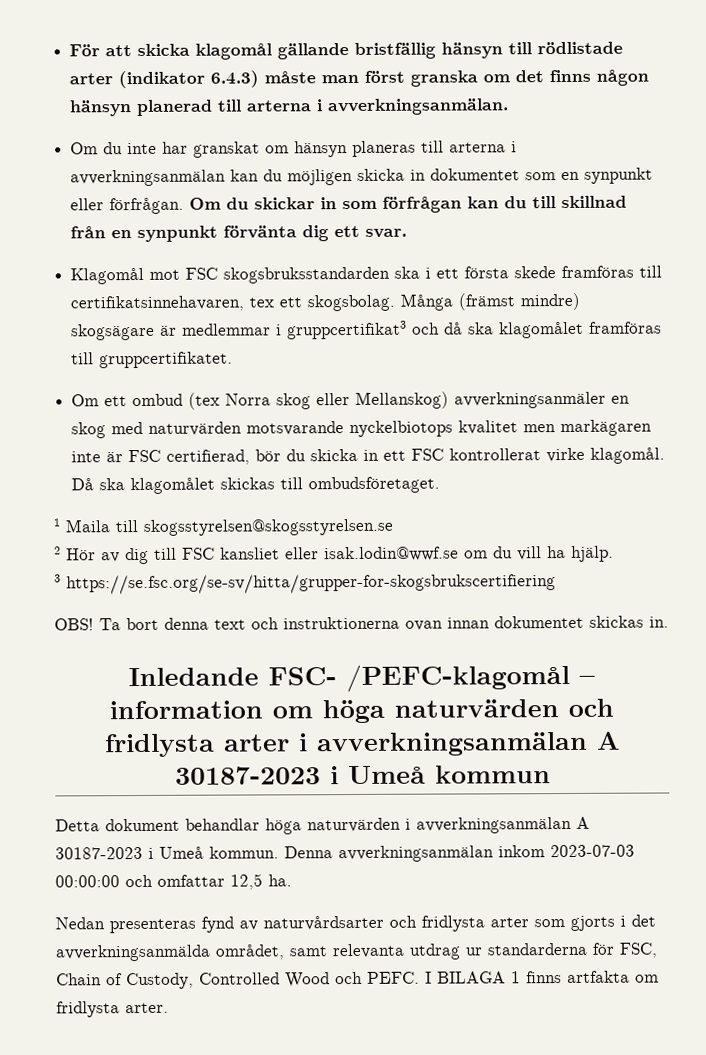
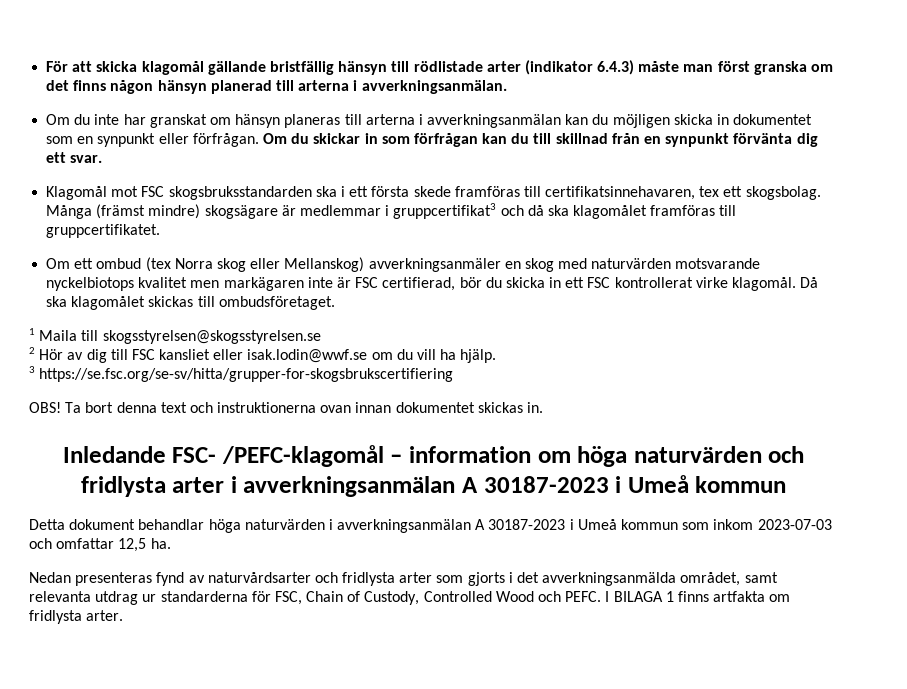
- Detta dokument behandlar höga naturvärden i avverkningsanmälan A 30187-2023 i Umeå kommun. Denna avverkningsanmälan inkom 2023-07-03 00:00:00 och omfattar 12,5 ha.
+ Detta dokument behandlar höga naturvärden i avverkningsanmälan A 30187-2023 i Umeå kommun som inkom 2023-07-03 och omfattar 12,5 ha.

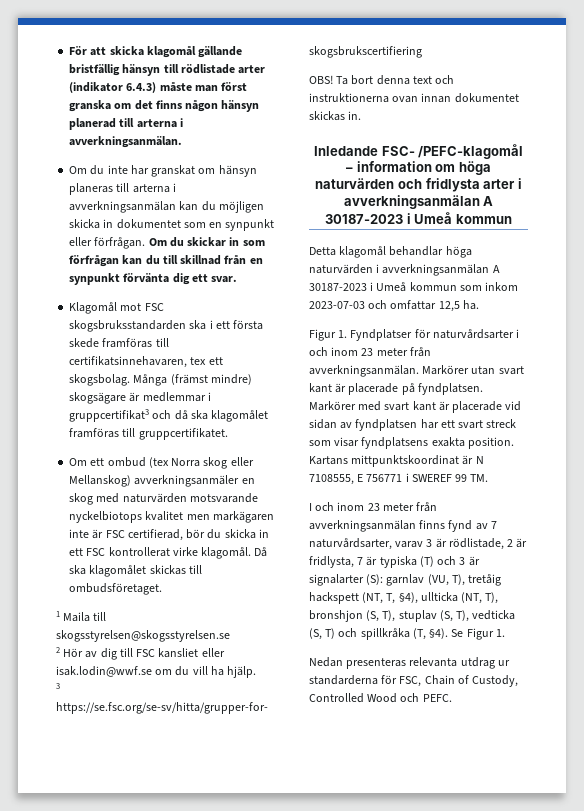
- Detta dokument behandlar höga naturvärden i avverkningsanmälan A 30187-2023 i Umeå kommun som inkom 2023-07-03 och omfattar 12,5 ha.
+ Detta klagomål behandlar höga naturvärden i avverkningsanmälan A 30187-2023 i Umeå kommun som inkom 2023-07-03 och omfattar 12,5 ha.
- Nedan presenteras fynd av naturvårdsarter och fridlysta arter som gjorts i det avverkningsanmälda området, samt relevanta utdrag ur standarderna för FSC, Chain of Custody, Controlled Wood och PEFC. I BILAGA 1 finns artfakta om fridlysta arter.
+ Figur 1. Fyndplatser för naturvårdsarter i och inom 23 meter från avverkningsanmälan. Markörer utan svart kant är placerade på fyndplatsen. Markörer med svart kant är placerade vid sidan av fyndplatsen har ett svart streck som visar fyndplatsens exakta position. Kartans mittpunktskoordinat är N 7108555, E 756771 i SWEREF 99 TM.
+ I och inom 23 meter från avverkningsanmälan finns fynd av 7 naturvårdsarter, varav 3 är rödlistade, 2 är fridlysta, 7 är typiska (T) och 3 är signalarter (S): garnlav (VU, T), tretåig hackspett (NT, T, §4), ullticka (NT, T), bronshjon (S, T), stuplav (S, T), vedticka (S, T) och spillkråka (T, §4). Se Figur 1.
+ Nedan presenteras relevanta utdrag ur standarderna för FSC, Chain of Custody, Controlled Wood och PEFC.

